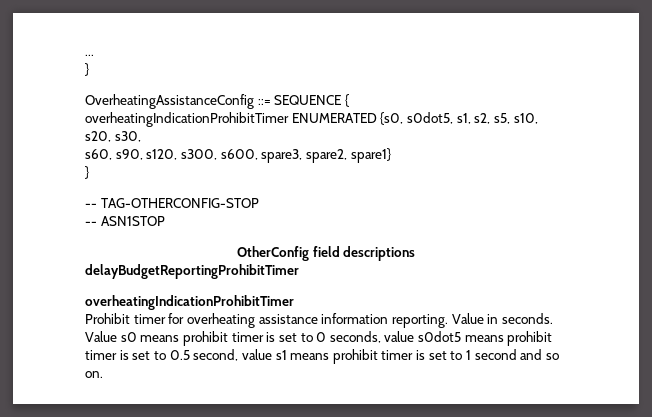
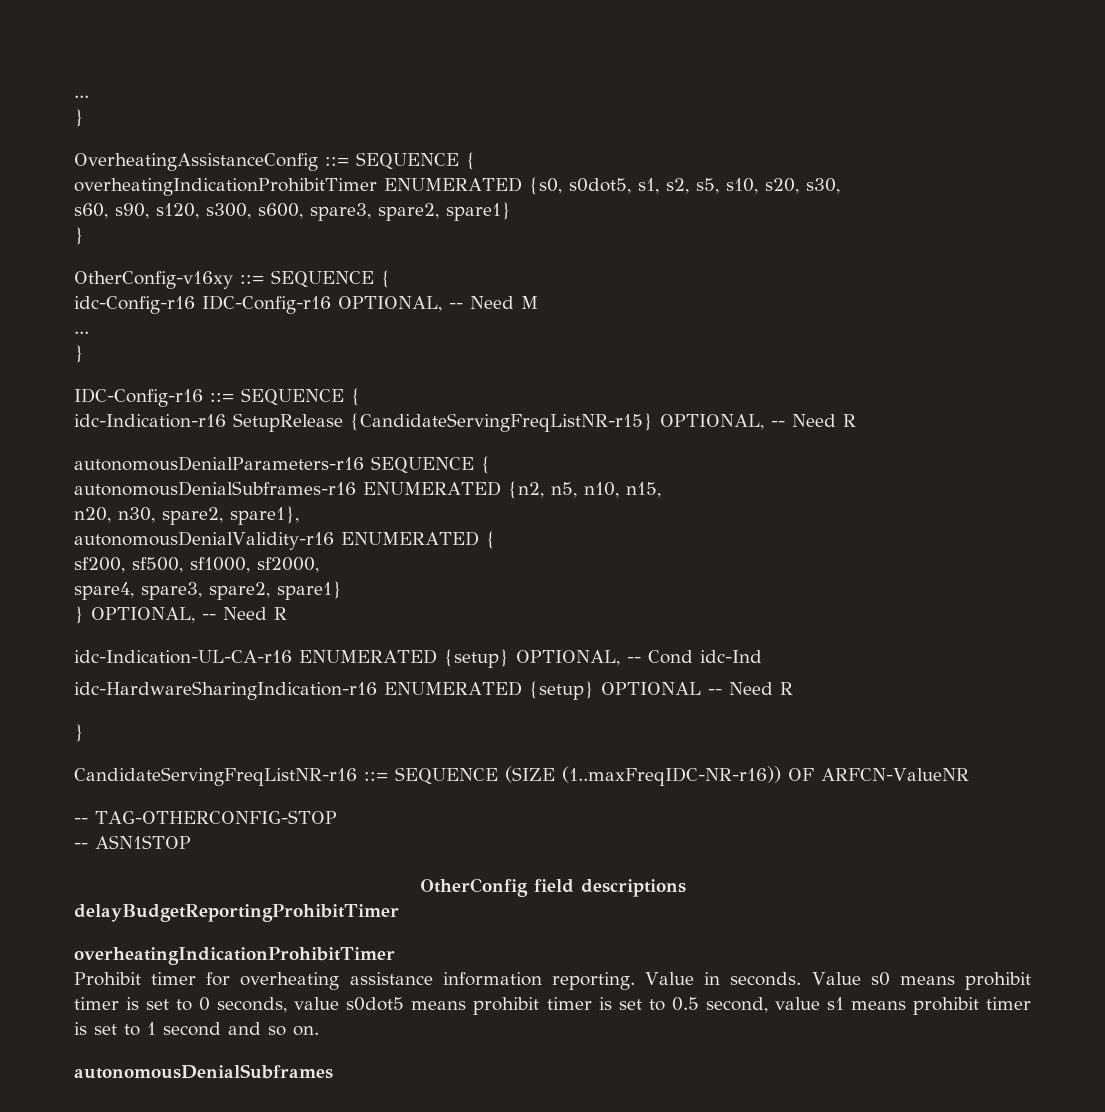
+ OtherConfig-v16xy ::= SEQUENCE {
+ idc-Config-r16 IDC-Config-r16 OPTIONAL, -- Need M
+ ...
+ }
+ IDC-Config-r16 ::= SEQUENCE {
+ idc-Indication-r16 SetupRelease {CandidateServingFreqListNR-r15} OPTIONAL, -- Need R
+ autonomousDenialParameters-r16 SEQUENCE {
+ autonomousDenialSubframes-r16 ENUMERATED {n2, n5, n10, n15,
+ n20, n30, spare2, spare1},
+ autonomousDenialValidity-r16 ENUMERATED {
+ sf200, sf500, sf1000, sf2000,
+ spare4, spare3, spare2, spare1}
+ } OPTIONAL, -- Need R
+ idc-Indication-UL-CA-r16 ENUMERATED {setup} OPTIONAL, -- Cond idc-Ind
+ idc-HardwareSharingIndication-r16 ENUMERATED {setup} OPTIONAL -- Need R
+ }
+ CandidateServingFreqListNR-r16 ::= SEQUENCE (SIZE (1..maxFreqIDC-NR-r16)) OF ARFCN-ValueNR
+ autonomousDenialSubframes

